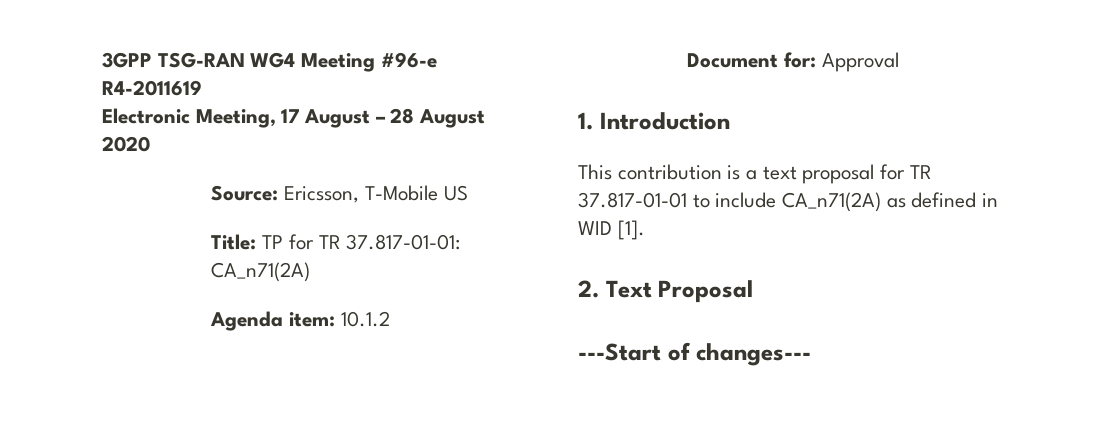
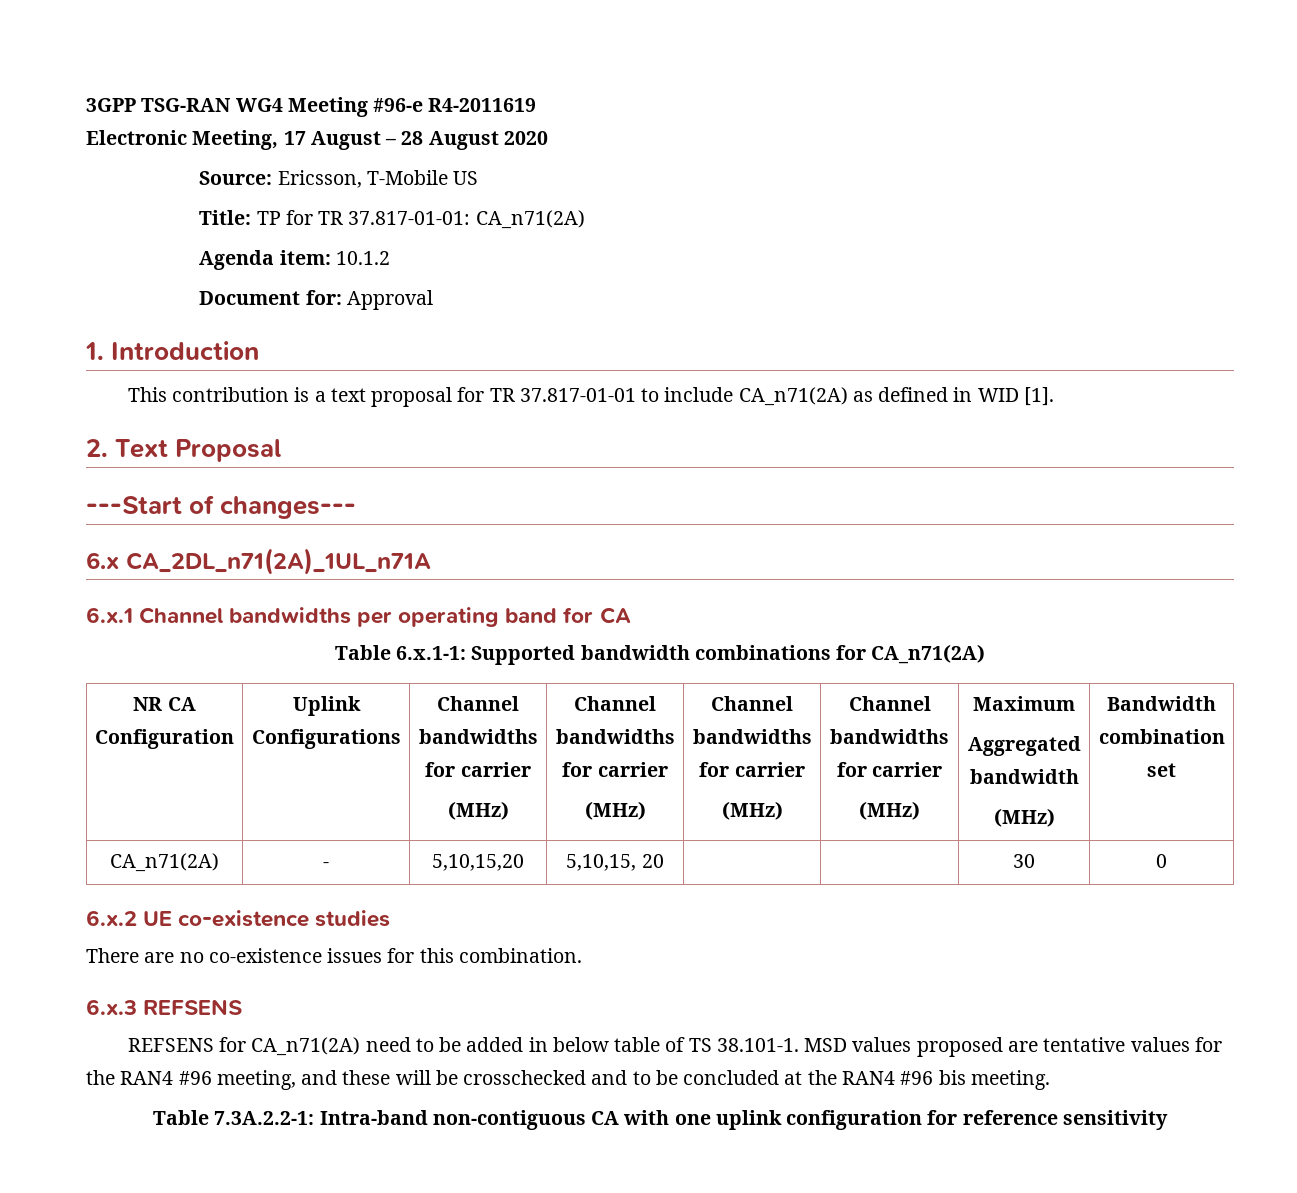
+ 6.x CA_2DL_n71(2A)_1UL_n71A
+ 6.x.1 Channel bandwidths per operating band for CA
+ Table 6.x.1-1: Supported bandwidth combinations for CA_n71(2A)
+ NR CA Configuration | Uplink Configurations | Channel bandwidths for carrier
+ (MHz) | Channel bandwidths for carrier
+ (MHz) | Channel bandwidths for carrier
+ (MHz) | Channel bandwidths for carrier
+ (MHz) | Maximum
+ Aggregated bandwidth
+ (MHz) | Bandwidth combination set
+ CA_n71(2A) | - | 5,10,15,20 | 5,10,15, 20 | | | 30 | 0
+ 6.x.2 UE co-existence studies
+ There are no co-existence issues for this combination.
+ 6.x.3 REFSENS
+ REFSENS for CA_n71(2A) need to be added in below table of TS 38.101-1. MSD values proposed are tentative values for the RAN4 #96 meeting, and these will be crosschecked and to be concluded at the RAN4 #96 bis meeting.
+ Table 7.3A.2.2-1: Intra-band non-contiguous CA with one uplink configuration for reference sensitivity

